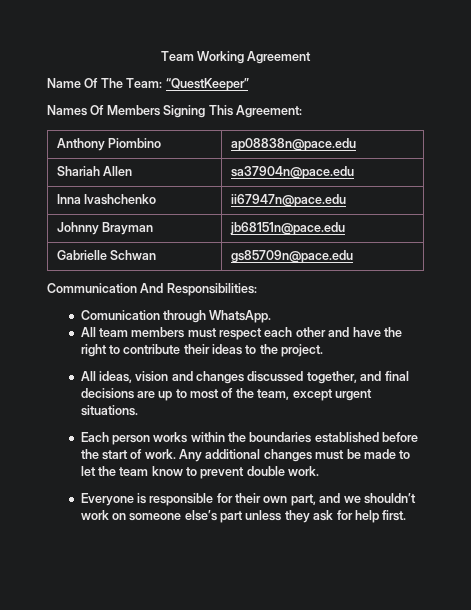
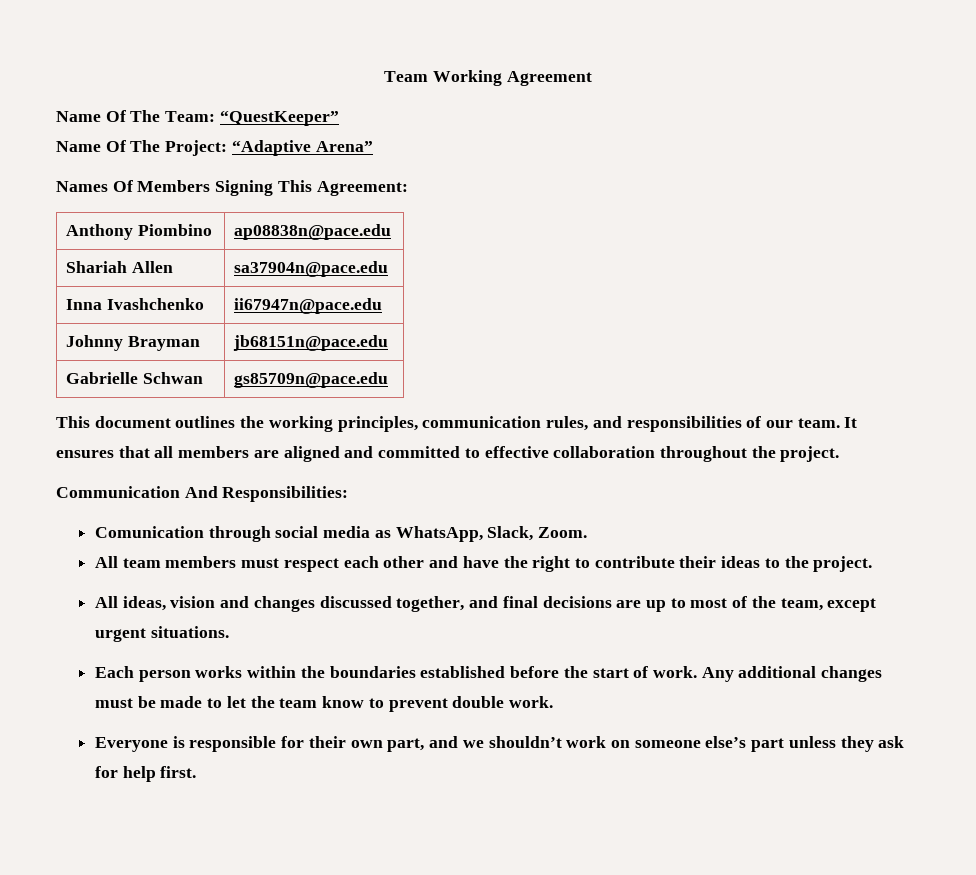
+ Name Of The Project: “Adaptive Arena”
+ This document outlines the working principles, communication rules, and responsibilities of our team. It ensures that all members are aligned and committed to effective collaboration throughout the project.
- Comunication through WhatsApp.
+ Comunication through social media as WhatsApp, Slack, Zoom.

